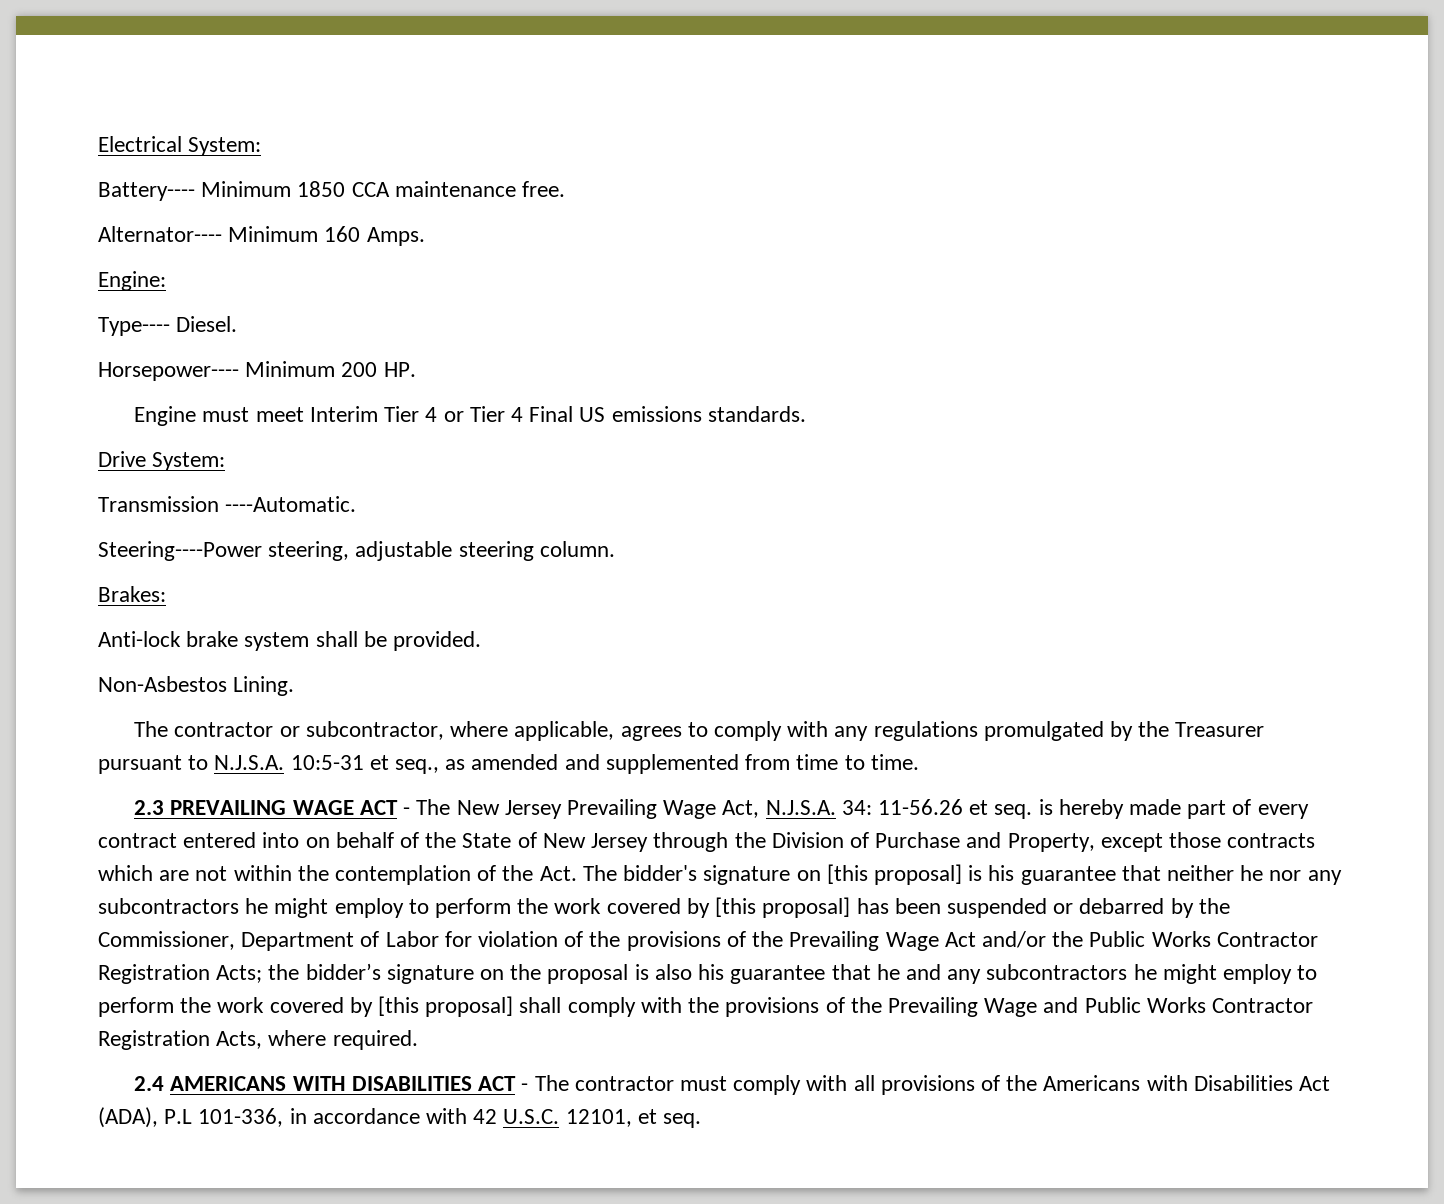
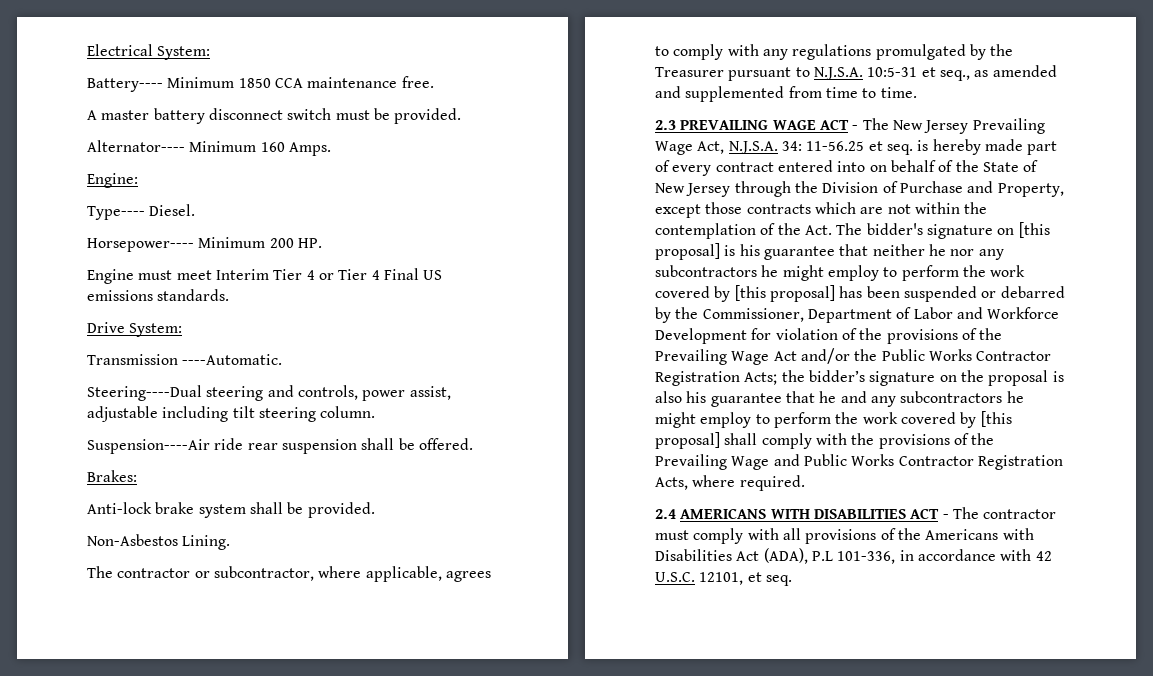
+ A master battery disconnect switch must be provided.
- Steering----Power steering, adjustable steering column.
+ Steering----Dual steering and controls, power assist, adjustable including tilt steering column.
+ Suspension----Air ride rear suspension shall be offered.
- 11-56.26 et seq. is hereby made part of every contract entered into on behalf of the State of New Jersey through the Division of Purchase and Property, except those contracts which are not within the contemplation of the Act. The bidder's signature on [this proposal] is his guarantee that neither he nor any subcontractors he might employ to perform the work covered by [this proposal] has been suspended or debarred by the Commissioner, Department of Labor for violation of the provisions of the Prevailing Wage Act and/or the Public Works Contractor Registration Acts;
+ 11-56.25 et seq. is hereby made part of every contract entered into on behalf of the State of New Jersey through the Division of Purchase and Property, except those contracts which are not within the contemplation of the Act. The bidder's signature on [this proposal] is his guarantee that neither he nor any subcontractors he might employ to perform the work covered by [this proposal] has been suspended or debarred by the Commissioner, Department of Labor and Workforce Development for violation of the provisions of the Prevailing Wage Act and/or the Public Works Contractor Registration Acts;

